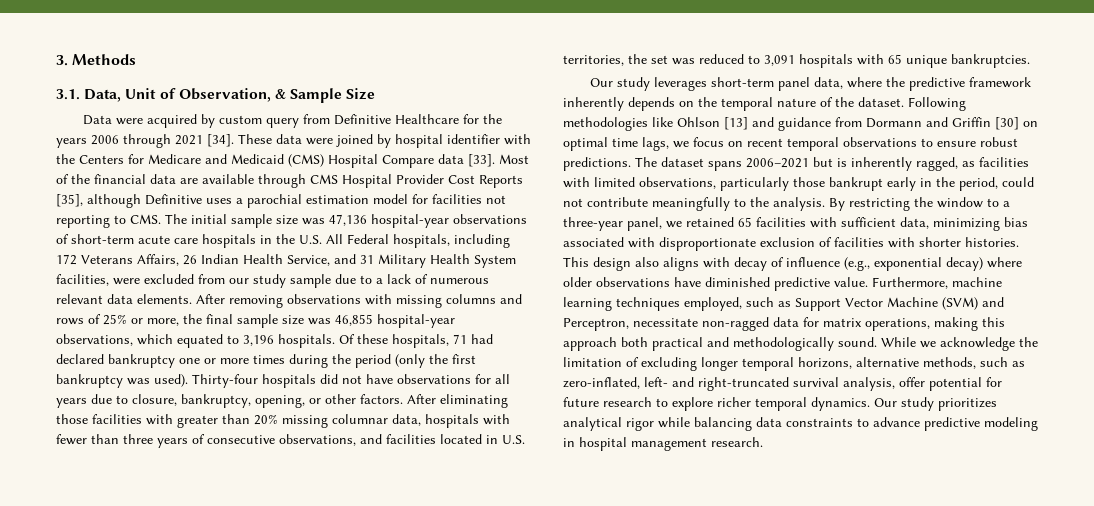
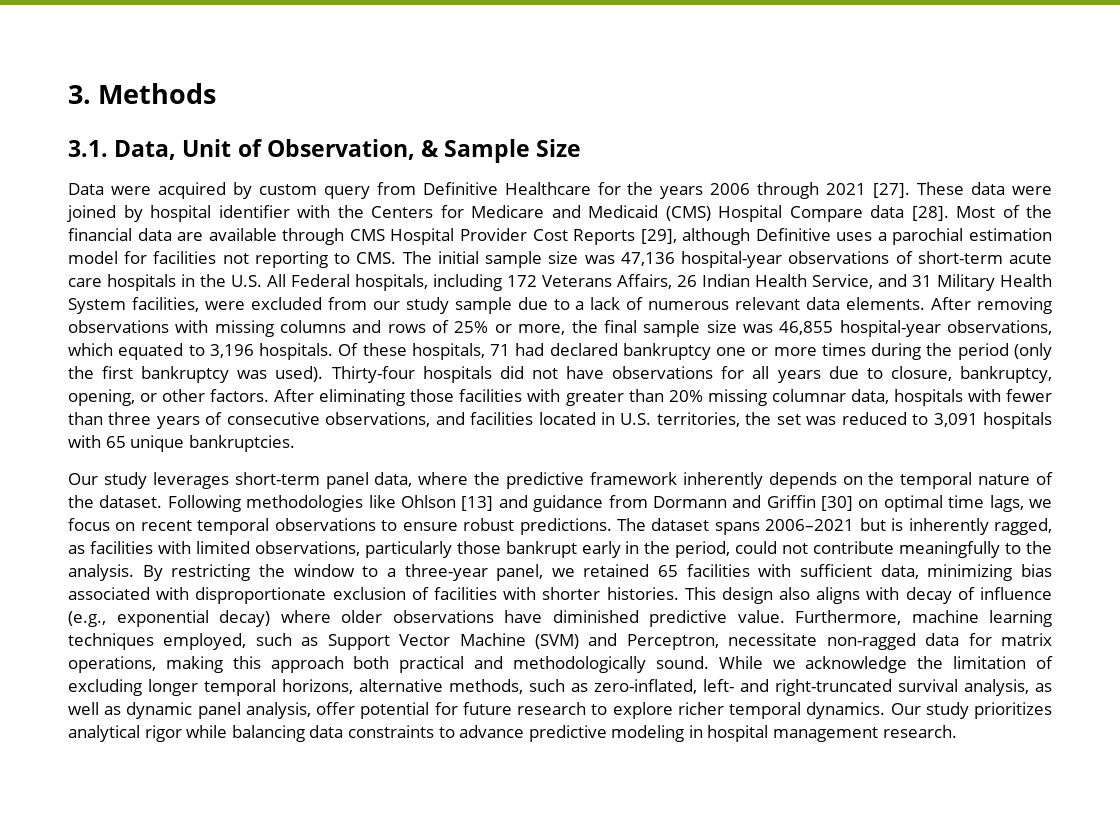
- Data were acquired by custom query from Definitive Healthcare for the years 2006 through 2021 [34].
+ Data were acquired by custom query from Definitive Healthcare for the years 2006 through 2021 [27].
- These data were joined by hospital identifier with the Centers for Medicare and Medicaid (CMS) Hospital Compare data [33].
+ These data were joined by hospital identifier with the Centers for Medicare and Medicaid (CMS) Hospital Compare data [28].
- Most of the financial data are available through CMS Hospital Provider Cost Reports [35], although Definitive uses a parochial estimation model for facilities not reporting to CMS. The initial sample size was 47,136 hospital-year observations of short-term acute care hospitals in the U.S. All Federal hospitals, including 172 Veterans Affairs, 26 Indian Health Service, and 31 Military Health System facilities, were excluded from our study sample due to a lack of numerous relevant data elements.
+ Most of the financial data are available through CMS Hospital Provider Cost Reports [29], although Definitive uses a parochial estimation model for facilities not reporting to CMS. The initial sample size was 47,136 hospital-year observations of short-term acute care hospitals in the U.S. All Federal hospitals, including 172 Veterans Affairs, 26 Indian Health Service, and 31 Military Health System facilities, were excluded from our study sample due to a lack of numerous relevant data elements.
- While we acknowledge the limitation of excluding longer temporal horizons, alternative methods, such as zero-inflated, left- and right-truncated survival analysis, offer potential for future research to explore richer temporal dynamics.
+ While we acknowledge the limitation of excluding longer temporal horizons, alternative methods, such as zero-inflated, left- and right-truncated survival analysis, as well as dynamic panel analysis, offer potential for future research to explore richer temporal dynamics.

